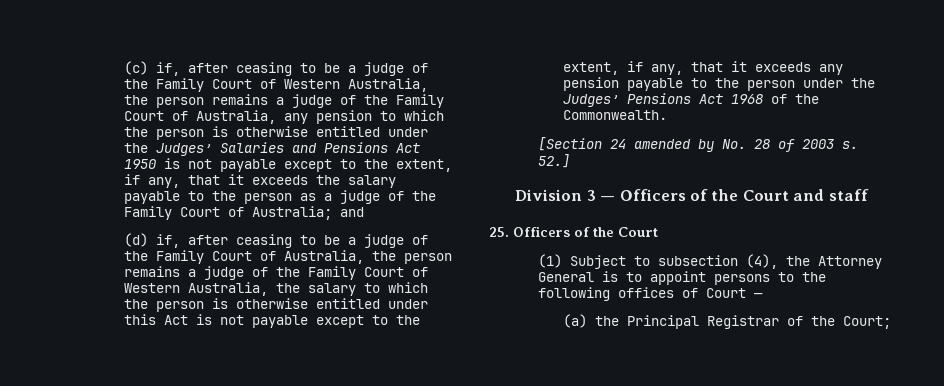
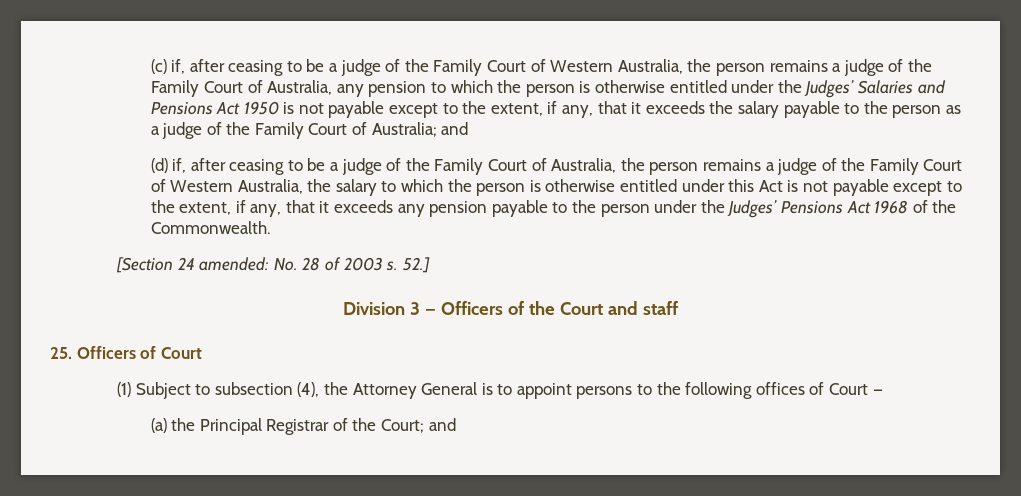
- [Section 24 amended by No. 28 of 2003 s.
+ [Section 24 amended: No. 28 of 2003 s.
- 25. Officers of the Court
+ 25. Officers of Court
- (a) the Principal Registrar of the Court;
+ (a) the Principal Registrar of the Court; and

